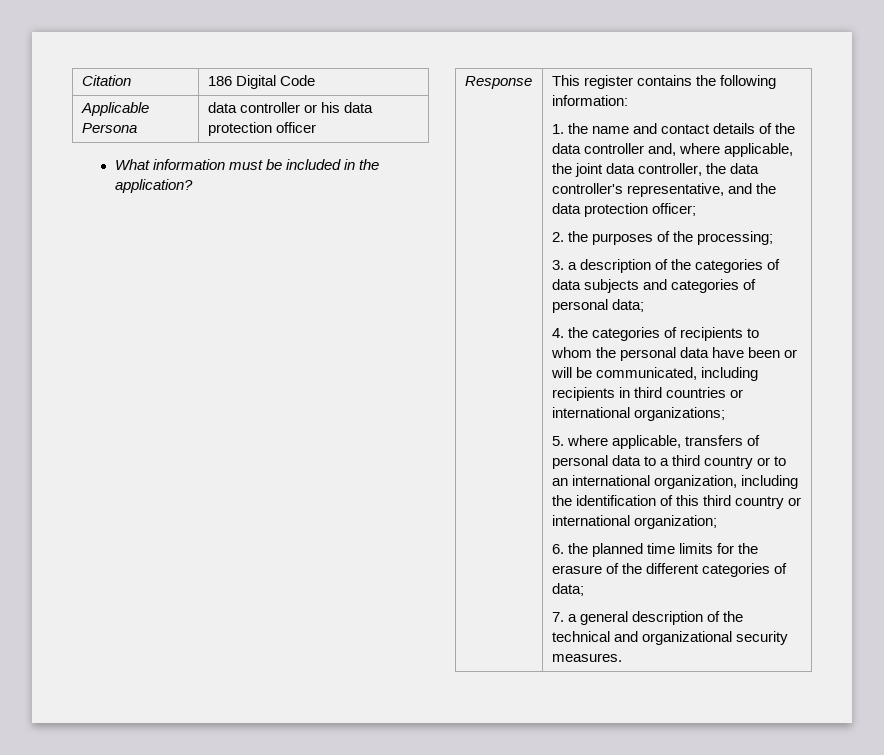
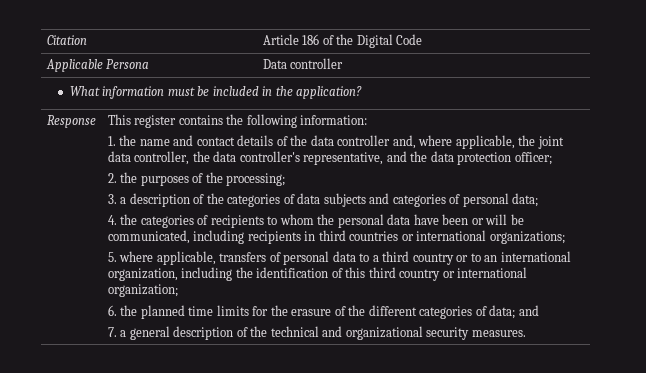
- Citation | 186 Digital Code
+ Citation | Article 186 of the Digital Code
- Applicable Persona | data controller or his data protection officer
+ Applicable Persona | Data controller
- 6. the planned time limits for the erasure of the different categories of data;
+ 6. the planned time limits for the erasure of the different categories of data; and

